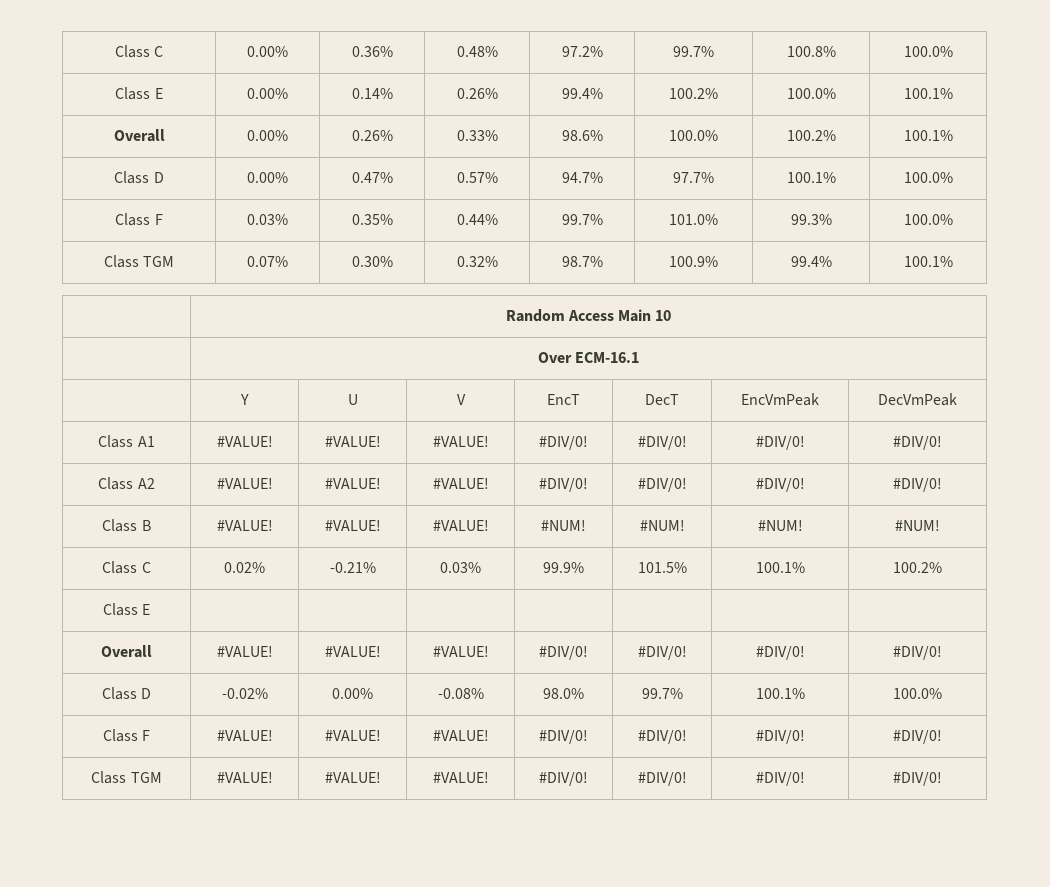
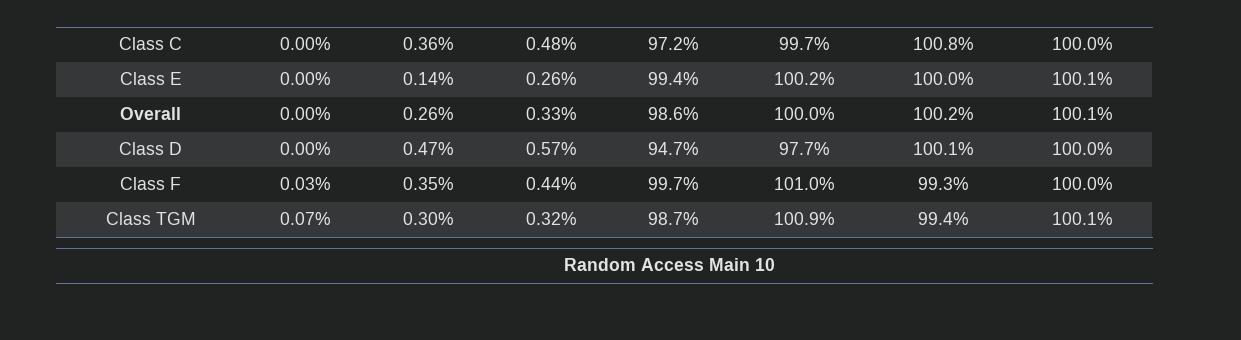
- | Over ECM-16.1
- | Y | U | V | EncT | DecT | EncVmPeak | DecVmPeak
- Class A1 | #VALUE! | #VALUE! | #VALUE! | #DIV/0! | #DIV/0! | #DIV/0! | #DIV/0!
- Class A2 | #VALUE! | #VALUE! | #VALUE! | #DIV/0! | #DIV/0! | #DIV/0! | #DIV/0!
- Class B | #VALUE! | #VALUE! | #VALUE! | #NUM! | #NUM! | #NUM! | #NUM!
- Class C | 0.02% | -0.21% | 0.03% | 99.9% | 101.5% | 100.1% | 100.2%
- Class E | | | | | | |
- Overall | #VALUE! | #VALUE! | #VALUE! | #DIV/0! | #DIV/0! | #DIV/0! | #DIV/0!
- Class D | -0.02% | 0.00% | -0.08% | 98.0% | 99.7% | 100.1% | 100.0%
- Class F | #VALUE! | #VALUE! | #VALUE! | #DIV/0! | #DIV/0! | #DIV/0! | #DIV/0!
- Class TGM | #VALUE! | #VALUE! | #VALUE! | #DIV/0! | #DIV/0! | #DIV/0! | #DIV/0!

